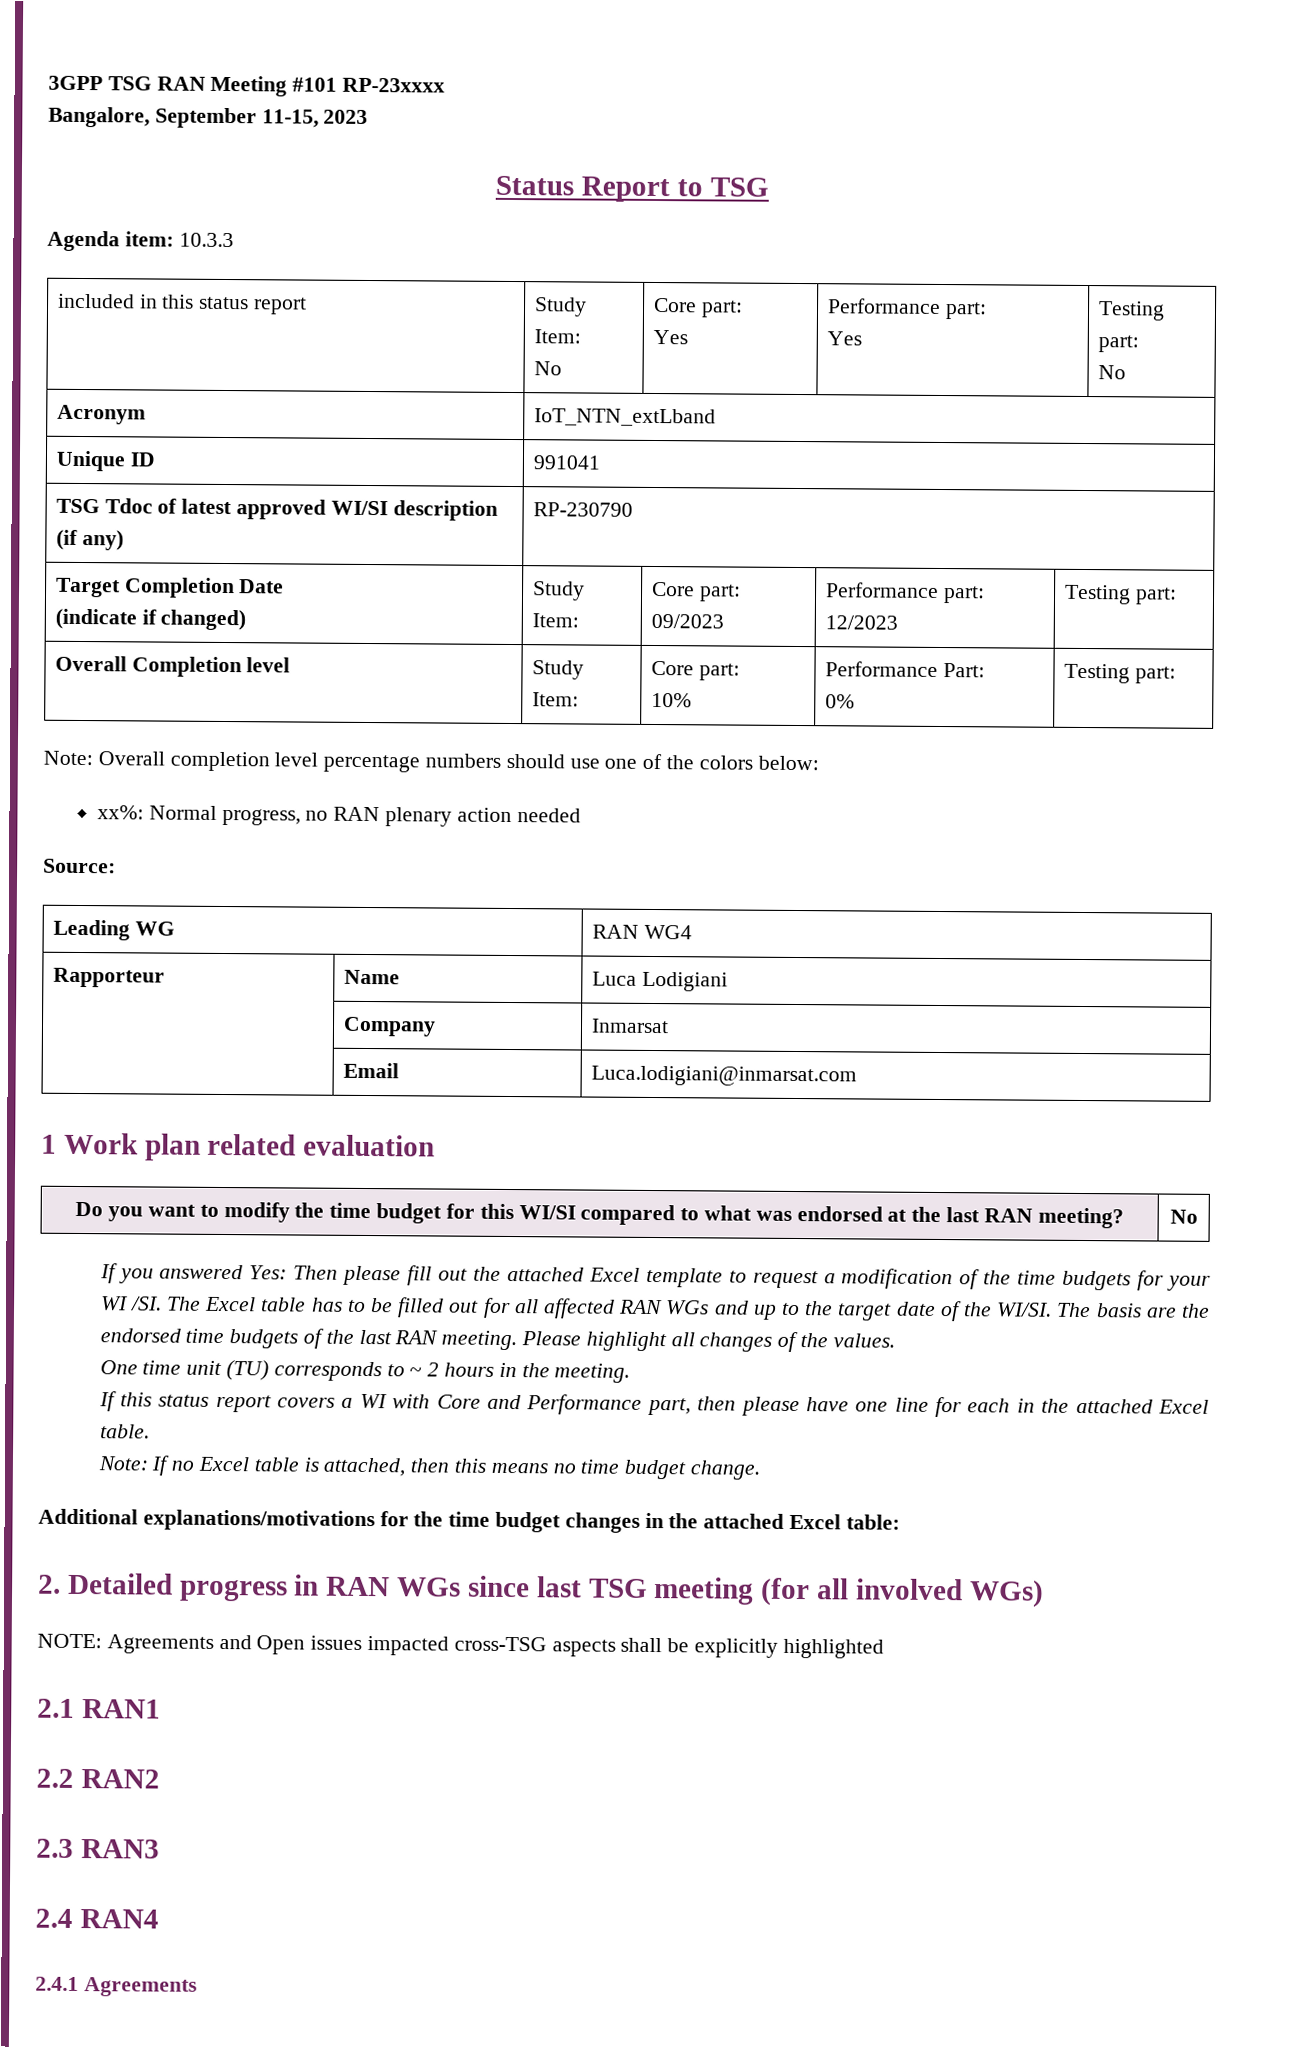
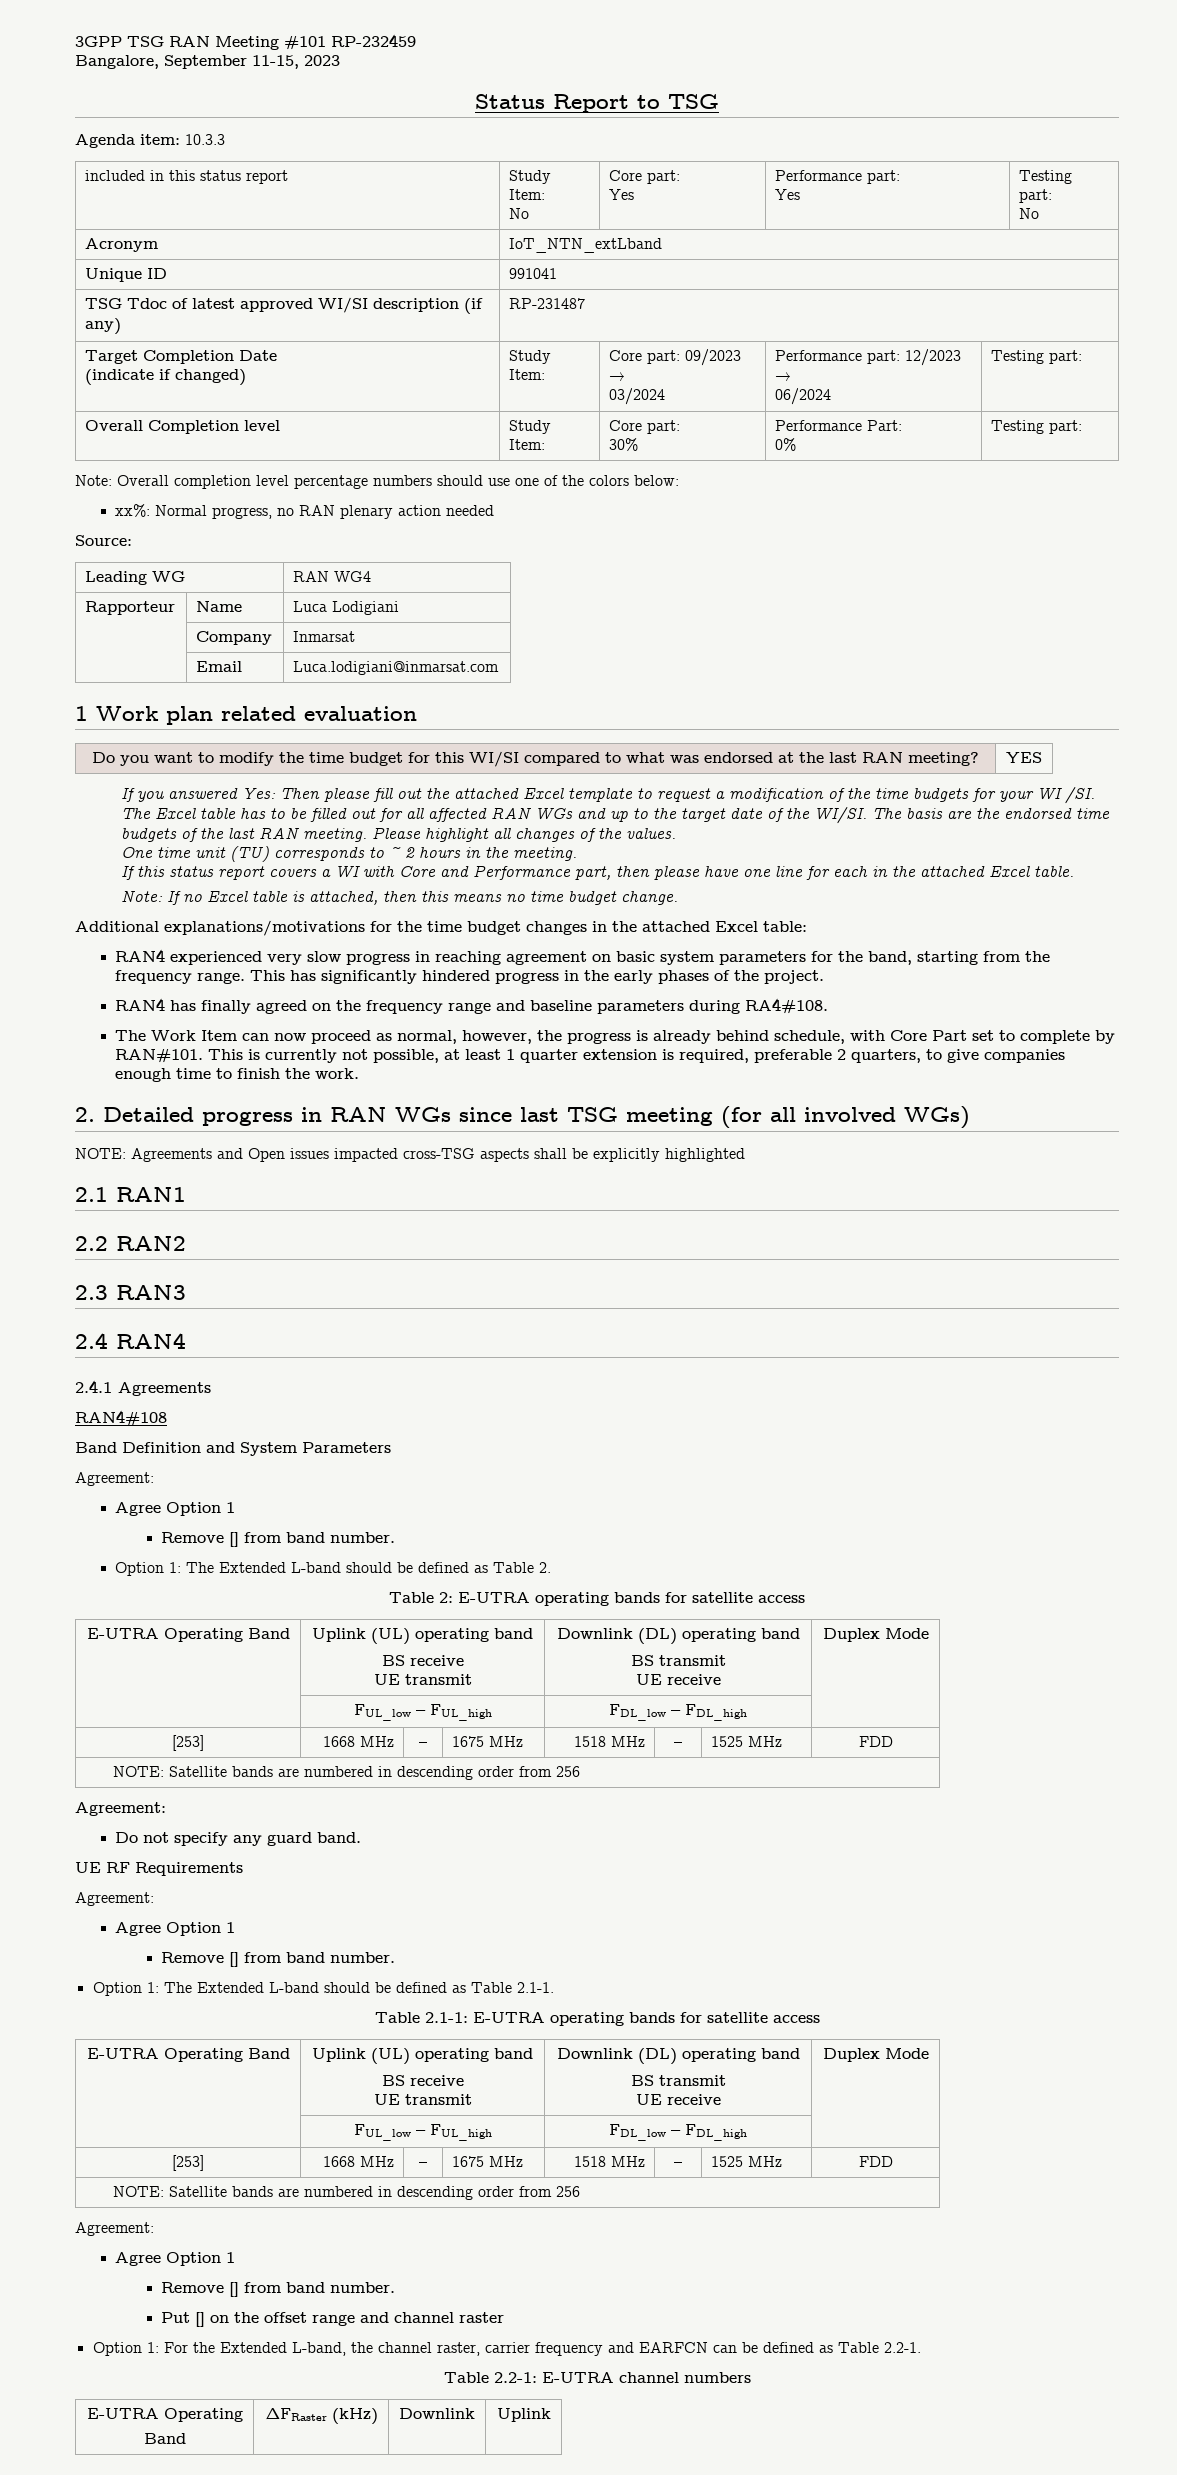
- 3GPP TSG RAN Meeting #101 RP-23xxxx
+ 3GPP TSG RAN Meeting #101 RP-232459
- TSG Tdoc of latest approved WI/SI description (if any) | RP-230790
+ TSG Tdoc of latest approved WI/SI description (if any) | RP-231487
  Target Completion Date
- (indicate if changed) | Study Item: | Core part: 09/2023 | Performance part: 12/2023 | Testing part:
+ (indicate if changed) | Study Item: | Core part: 09/2023 →
+ 03/2024 | Performance part: 12/2023 →
+ 06/2024 | Testing part:
  Overall Completion level | Study Item: | Core part:
- 10% | Performance Part:
+ 30% | Performance Part:
- Do you want to modify the time budget for this WI/SI compared to what was endorsed at the last RAN meeting? | No
+ Do you want to modify the time budget for this WI/SI compared to what was endorsed at the last RAN meeting? | YES
+ RAN4 experienced very slow progress in reaching agreement on basic system parameters for the band, starting from the frequency range. This has significantly hindered progress in the early phases of the project.
+ RAN4 has finally agreed on the frequency range and baseline parameters during RA4#108.
+ The Work Item can now proceed as normal, however, the progress is already behind schedule, with Core Part set to complete by RAN#101. This is currently not possible, at least 1 quarter extension is required, preferable 2 quarters, to give companies enough time to finish the work.
+ RAN4#108
+ Band Definition and System Parameters
+ Agreement:
+ Agree Option 1
+ Remove [] from band number.
+ Option 1: The Extended L-band should be defined as Table 2.
+ Table 2: E-UTRA operating bands for satellite access
+ E-UTRA Operating Band | Uplink (UL) operating band
+ BS receive
+ UE transmit | Downlink (DL) operating band
+ BS transmit
+ UE receive | Duplex Mode
+ | FUL_low – FUL_high | FDL_low – FDL_high |
+ [253] | 1668 MHz | – | 1675 MHz | 1518 MHz | – | 1525 MHz | FDD
+ NOTE: Satellite bands are numbered in descending order from 256
+ Agreement:
+ Do not specify any guard band.
+ UE RF Requirements
+ Agreement:
+ Agree Option 1
+ Remove [] from band number.
+ Option 1: The Extended L-band should be defined as Table 2.1-1.
+ Table 2.1-1: E-UTRA operating bands for satellite access
+ E-UTRA Operating Band | Uplink (UL) operating band
+ BS receive
+ UE transmit | Downlink (DL) operating band
+ BS transmit
+ UE receive | Duplex Mode
+ | FUL_low – FUL_high | FDL_low – FDL_high |
+ [253] | 1668 MHz | – | 1675 MHz | 1518 MHz | – | 1525 MHz | FDD
+ NOTE: Satellite bands are numbered in descending order from 256
+ Agreement:
+ Agree Option 1
+ Remove [] from band number.
+ Put [] on the offset range and channel raster
+ Option 1: For the Extended L-band, the channel raster, carrier frequency and EARFCN can be defined as Table 2.2-1.
+ Table 2.2-1: E-UTRA channel numbers
+ E-UTRA Operating
+ Band | ΔFRaster (kHz) | Downlink | Uplink

